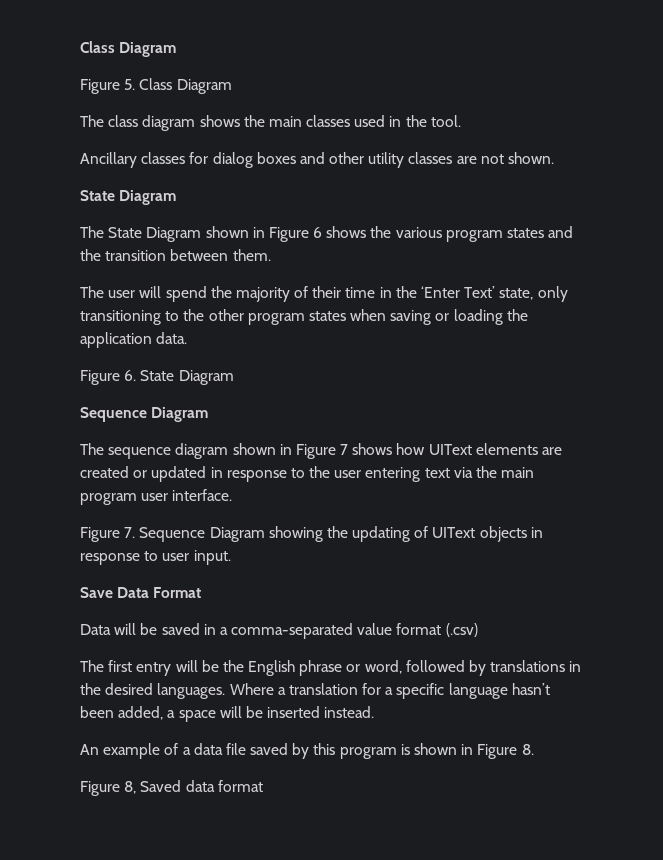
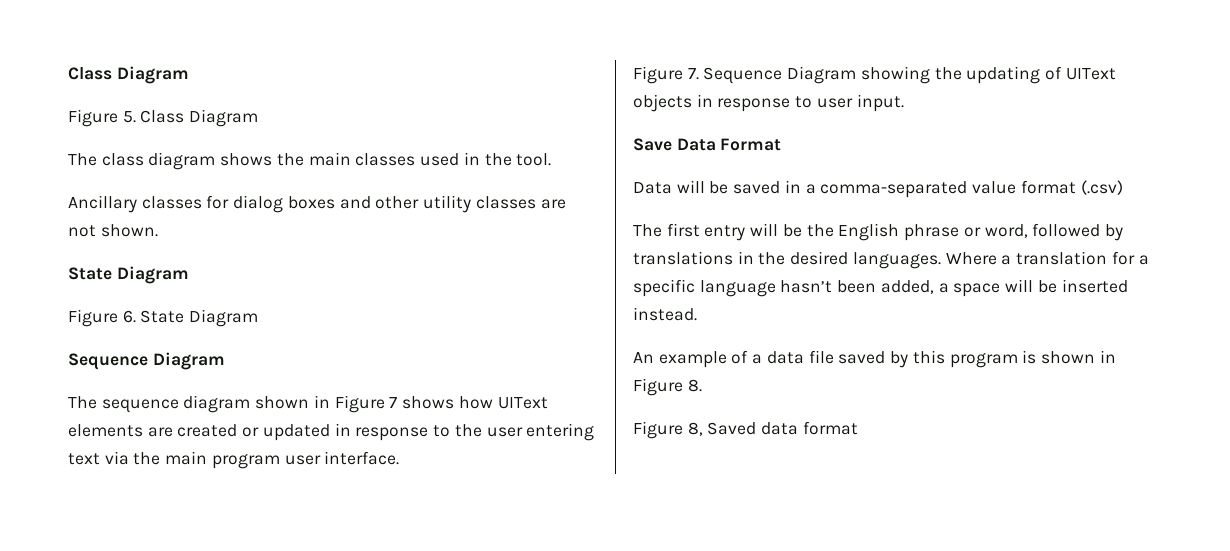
- The State Diagram shown in Figure 6 shows the various program states and the transition between them.
- The user will spend the majority of their time in the ‘Enter Text’ state, only transitioning to the other program states when saving or loading the application data.

